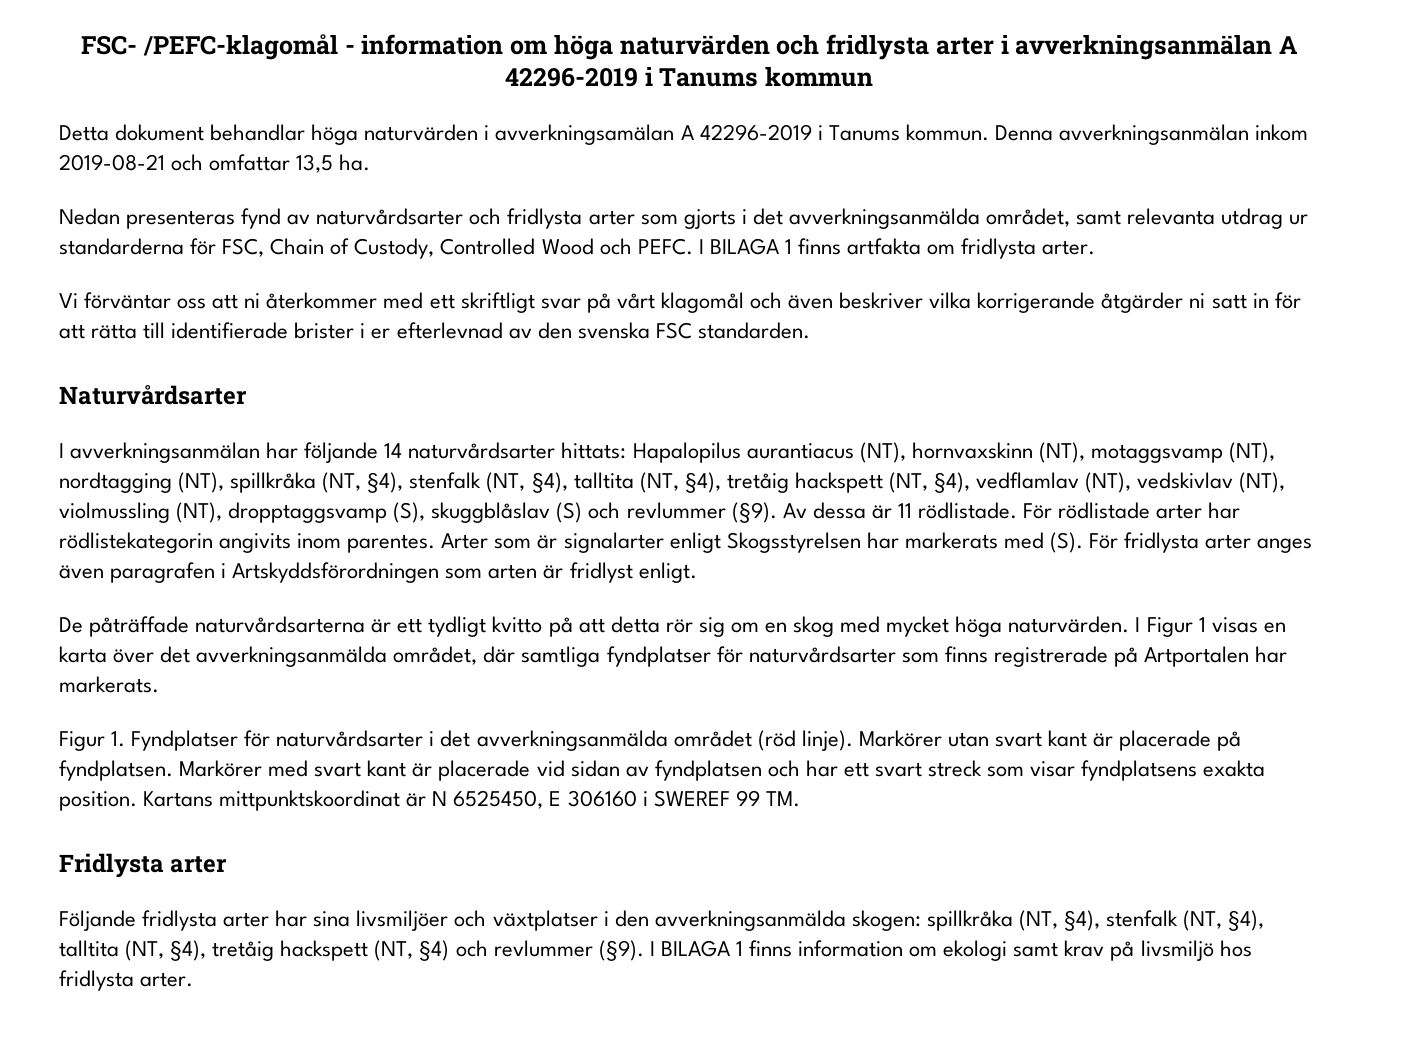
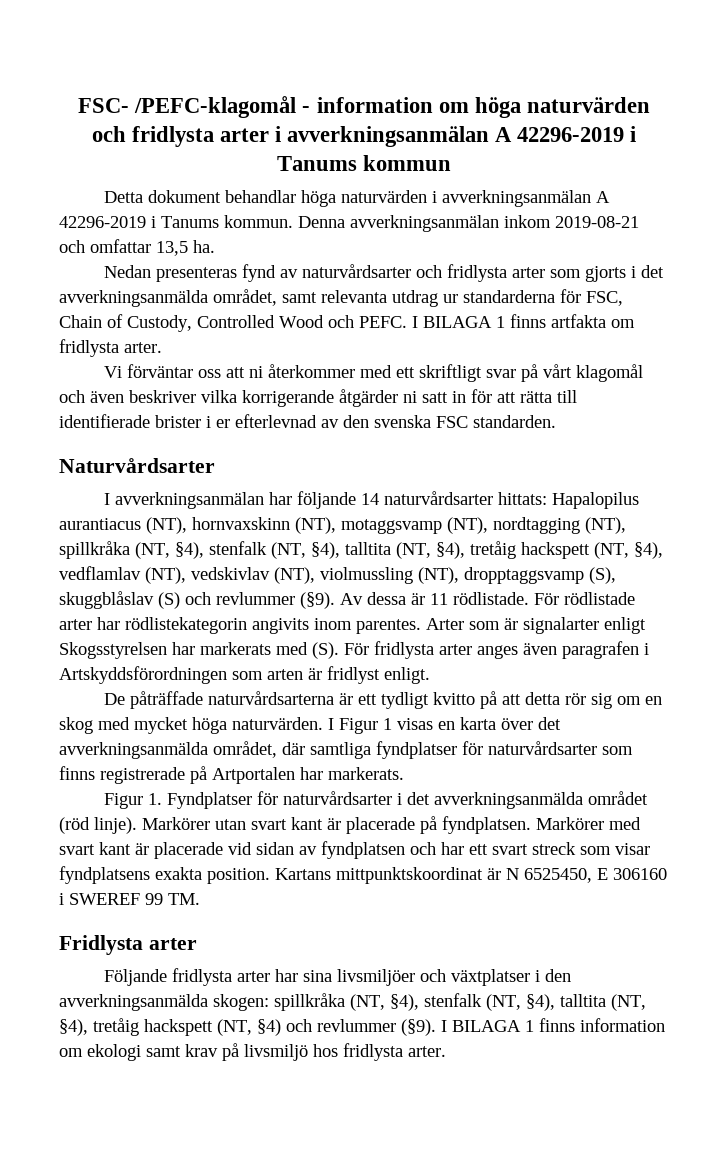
- Detta dokument behandlar höga naturvärden i avverkningsamälan A 42296-2019 i Tanums kommun.
+ Detta dokument behandlar höga naturvärden i avverkningsanmälan A 42296-2019 i Tanums kommun.

